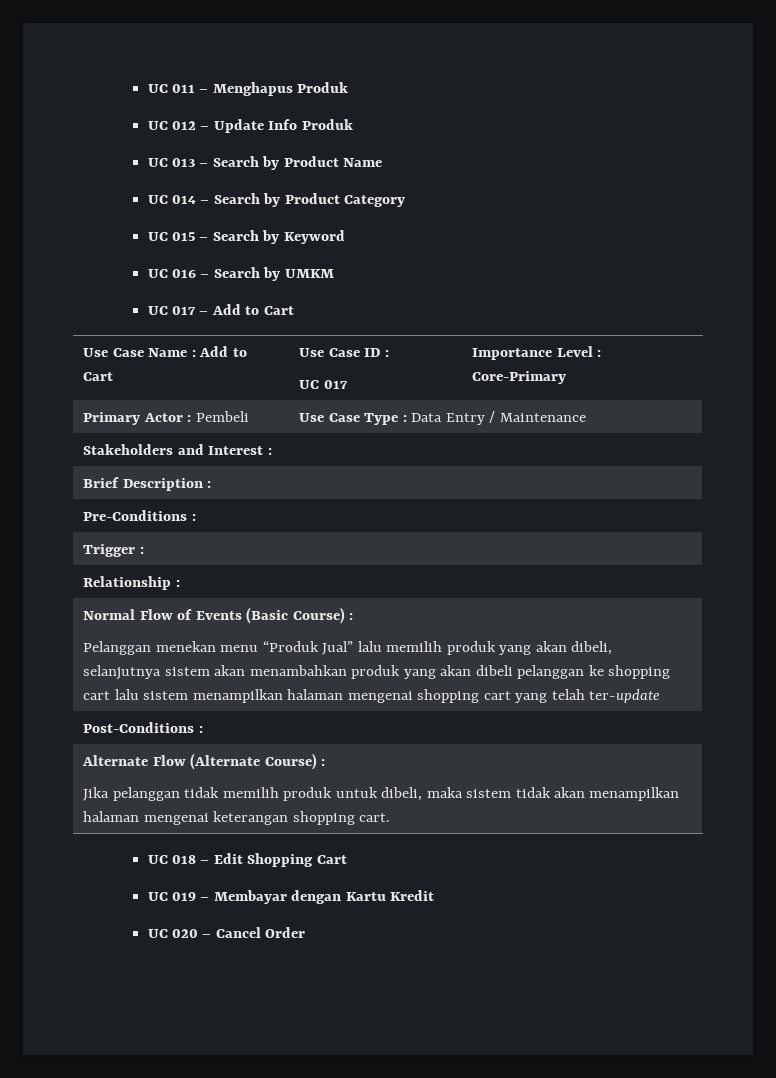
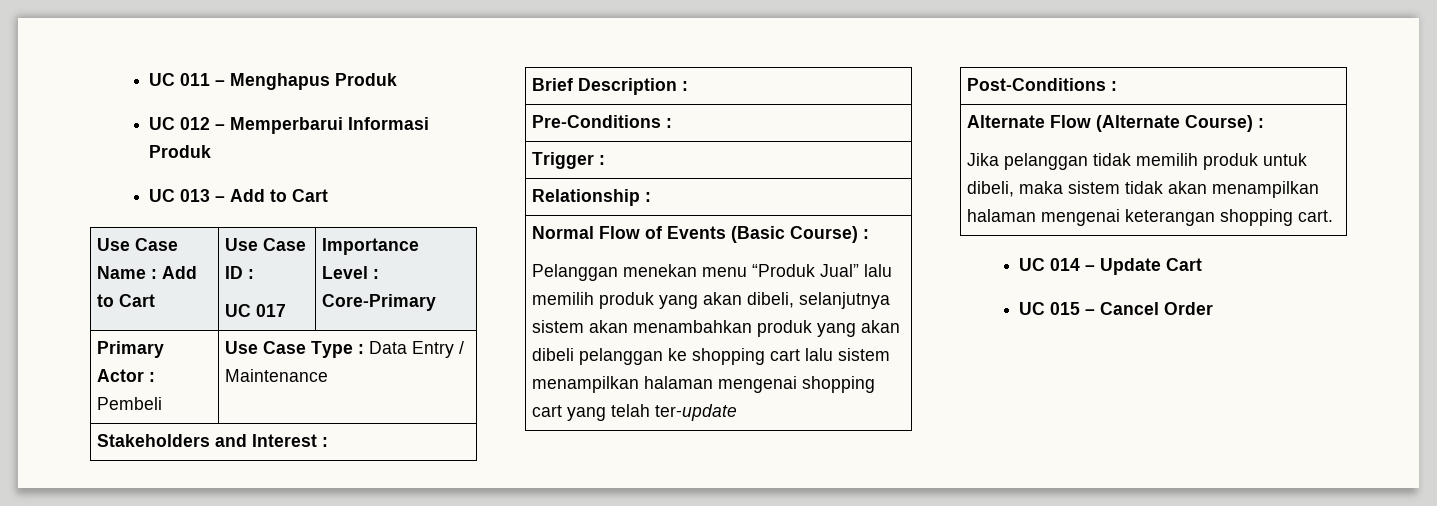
- UC 012 – Update Info Produk
+ UC 012 – Memperbarui Informasi Produk
- UC 013 – Search by Product Name
- UC 014 – Search by Product Category
- UC 015 – Search by Keyword
- UC 016 – Search by UMKM
- UC 017 – Add to Cart
+ UC 013 – Add to Cart
- UC 018 – Edit Shopping Cart
- UC 019 – Membayar dengan Kartu Kredit
- UC 020 – Cancel Order
+ UC 014 – Update Cart
+ UC 015 – Cancel Order

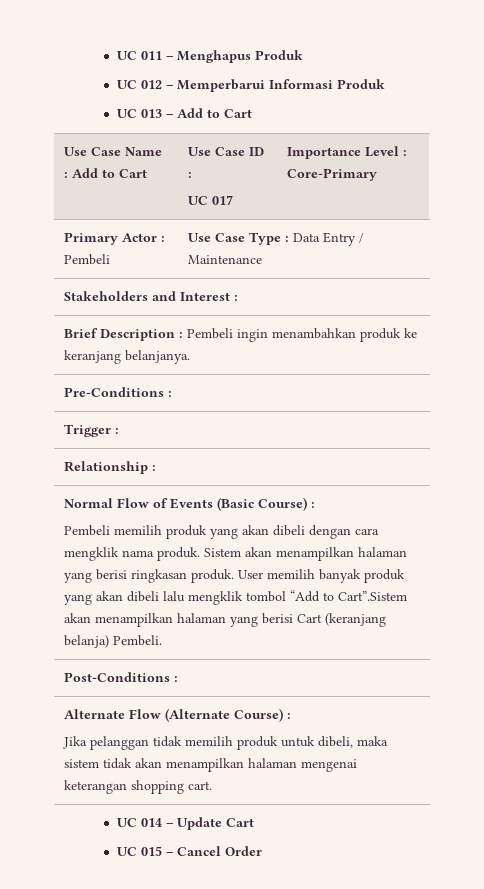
- Brief Description :
+ Brief Description : Pembeli ingin menambahkan produk ke keranjang belanjanya.
- Pelanggan menekan menu “Produk Jual” lalu memilih produk yang akan dibeli, selanjutnya sistem akan menambahkan produk yang akan dibeli pelanggan ke shopping cart lalu sistem menampilkan halaman mengenai shopping cart yang telah ter-update
+ Pembeli memilih produk yang akan dibeli dengan cara mengklik nama produk. Sistem akan menampilkan halaman yang berisi ringkasan produk. User memilih banyak produk yang akan dibeli lalu mengklik tombol “Add to Cart”.Sistem akan menampilkan halaman yang berisi Cart (keranjang belanja) Pembeli.

